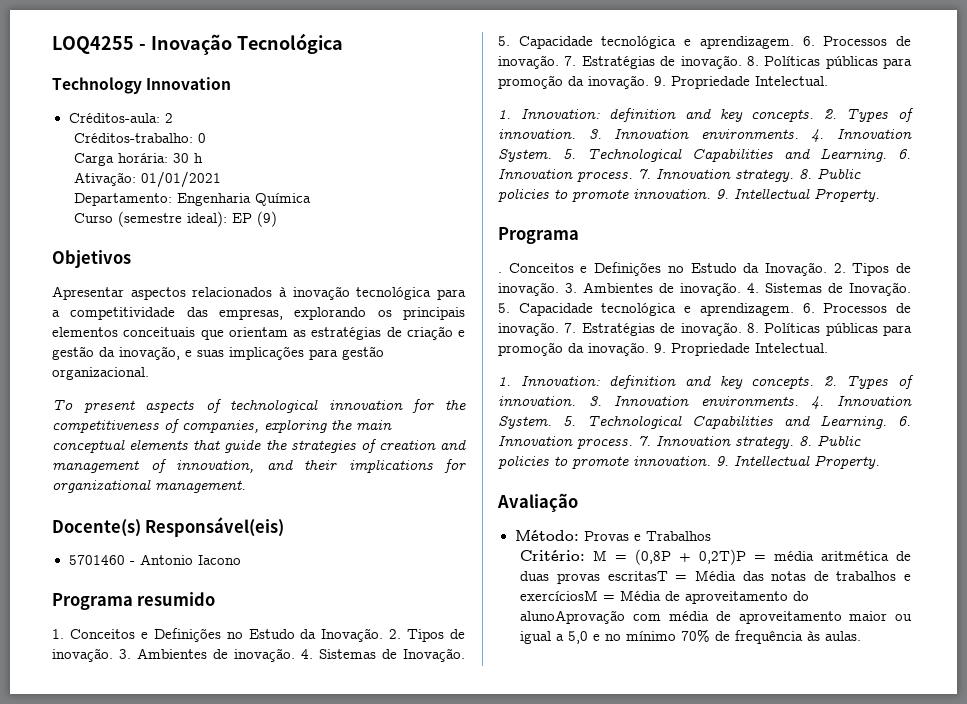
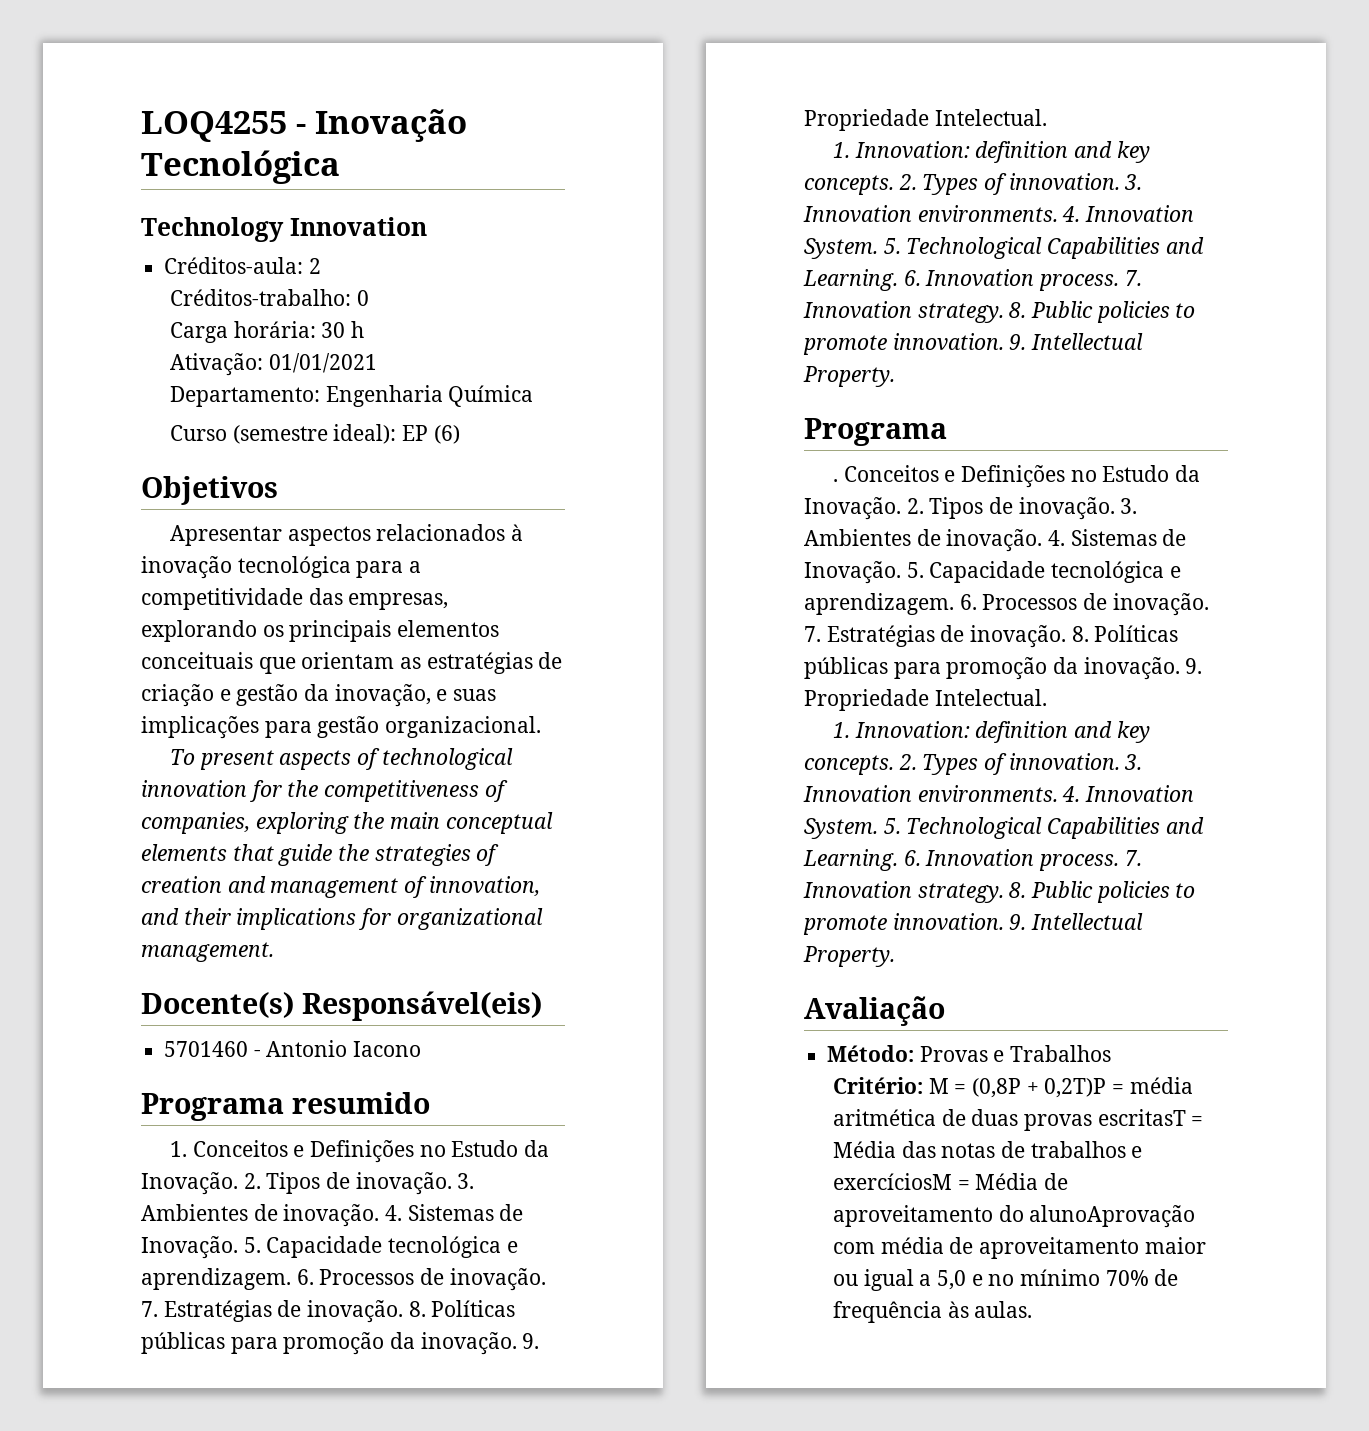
- Curso (semestre ideal): EP (9)
+ Curso (semestre ideal): EP (6)

